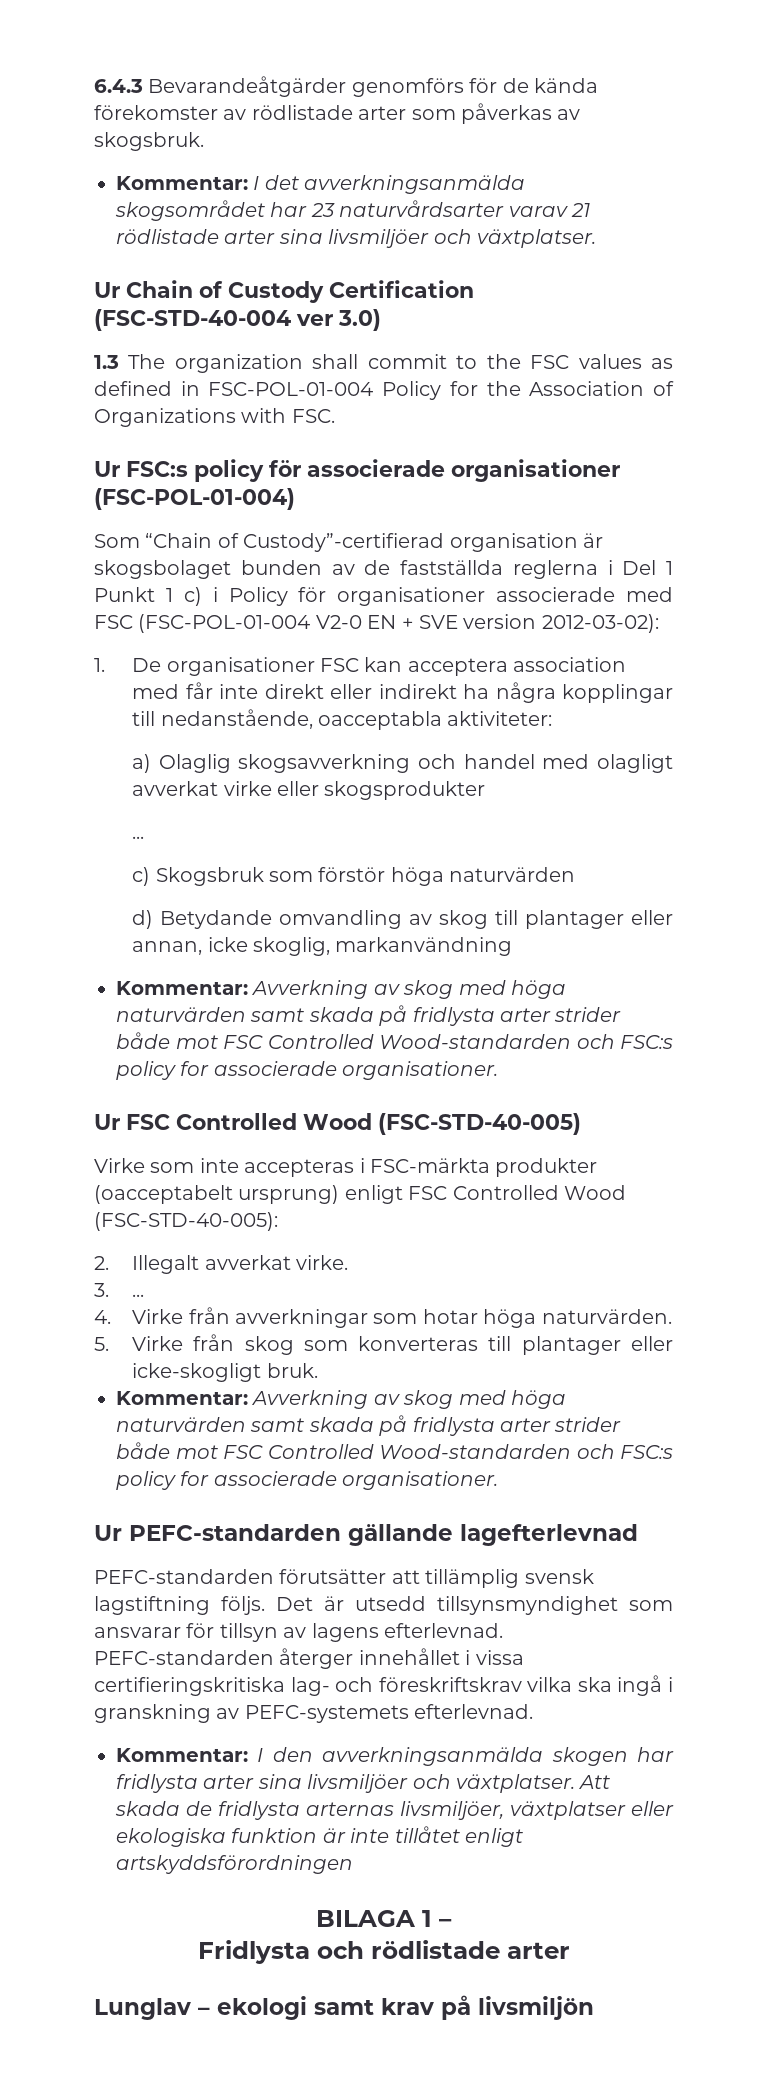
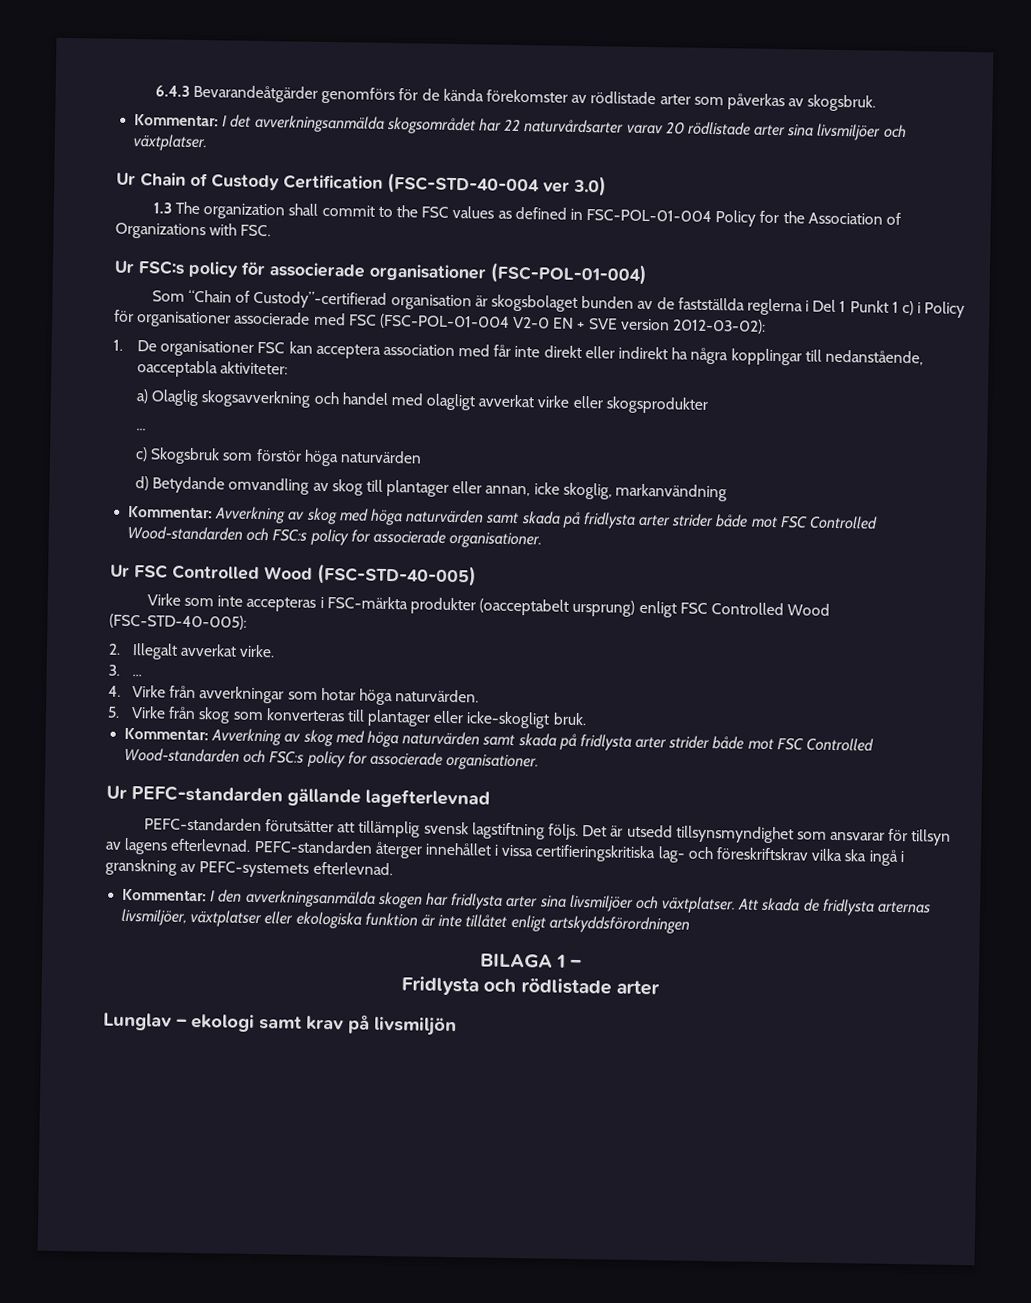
- Kommentar: I det avverkningsanmälda skogsområdet har 23 naturvårdsarter varav 21 rödlistade arter sina livsmiljöer och växtplatser.
+ Kommentar: I det avverkningsanmälda skogsområdet har 22 naturvårdsarter varav 20 rödlistade arter sina livsmiljöer och växtplatser.

